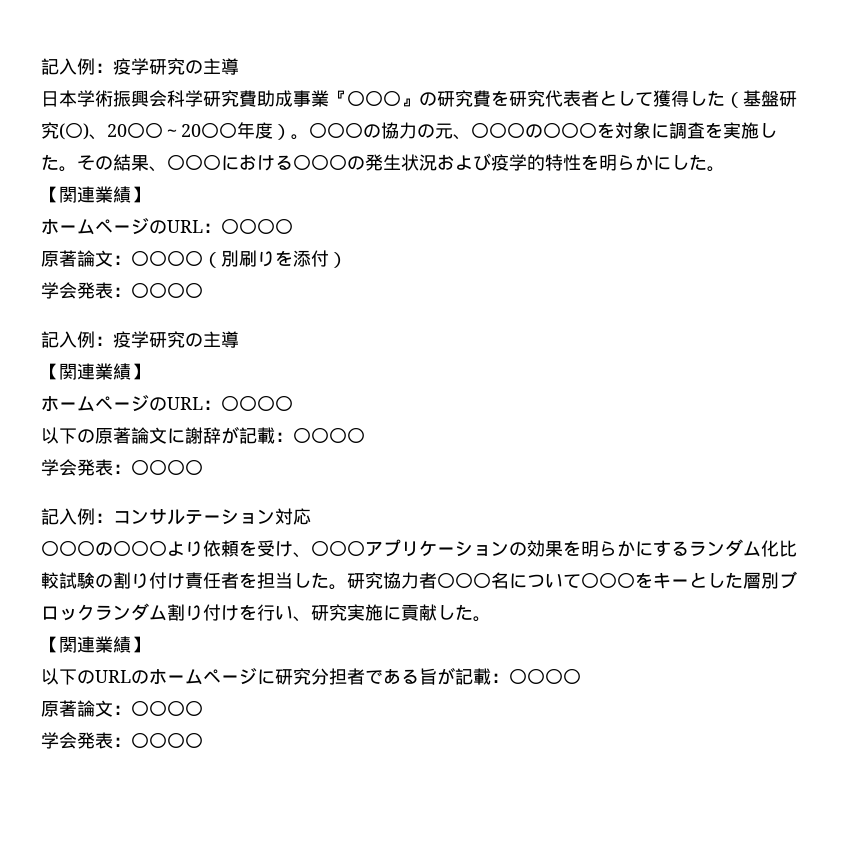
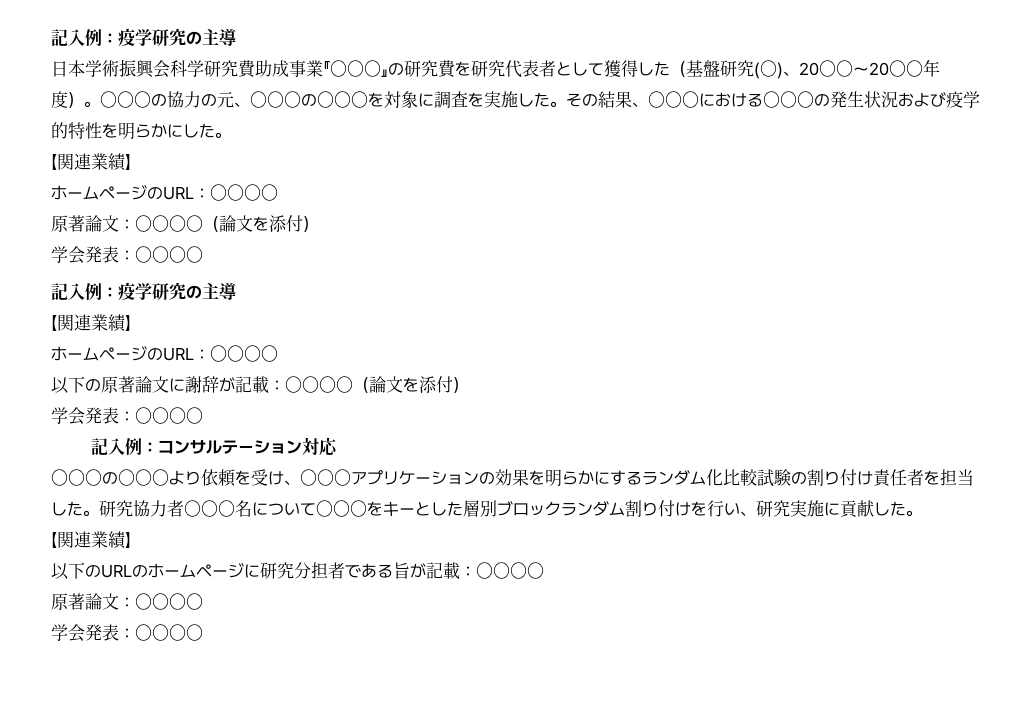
- 原著論文：〇〇〇〇（別刷りを添付）
+ 原著論文：〇〇〇〇（論文を添付）
- 以下の原著論文に謝辞が記載：〇〇〇〇
+ 以下の原著論文に謝辞が記載：〇〇〇〇（論文を添付）

